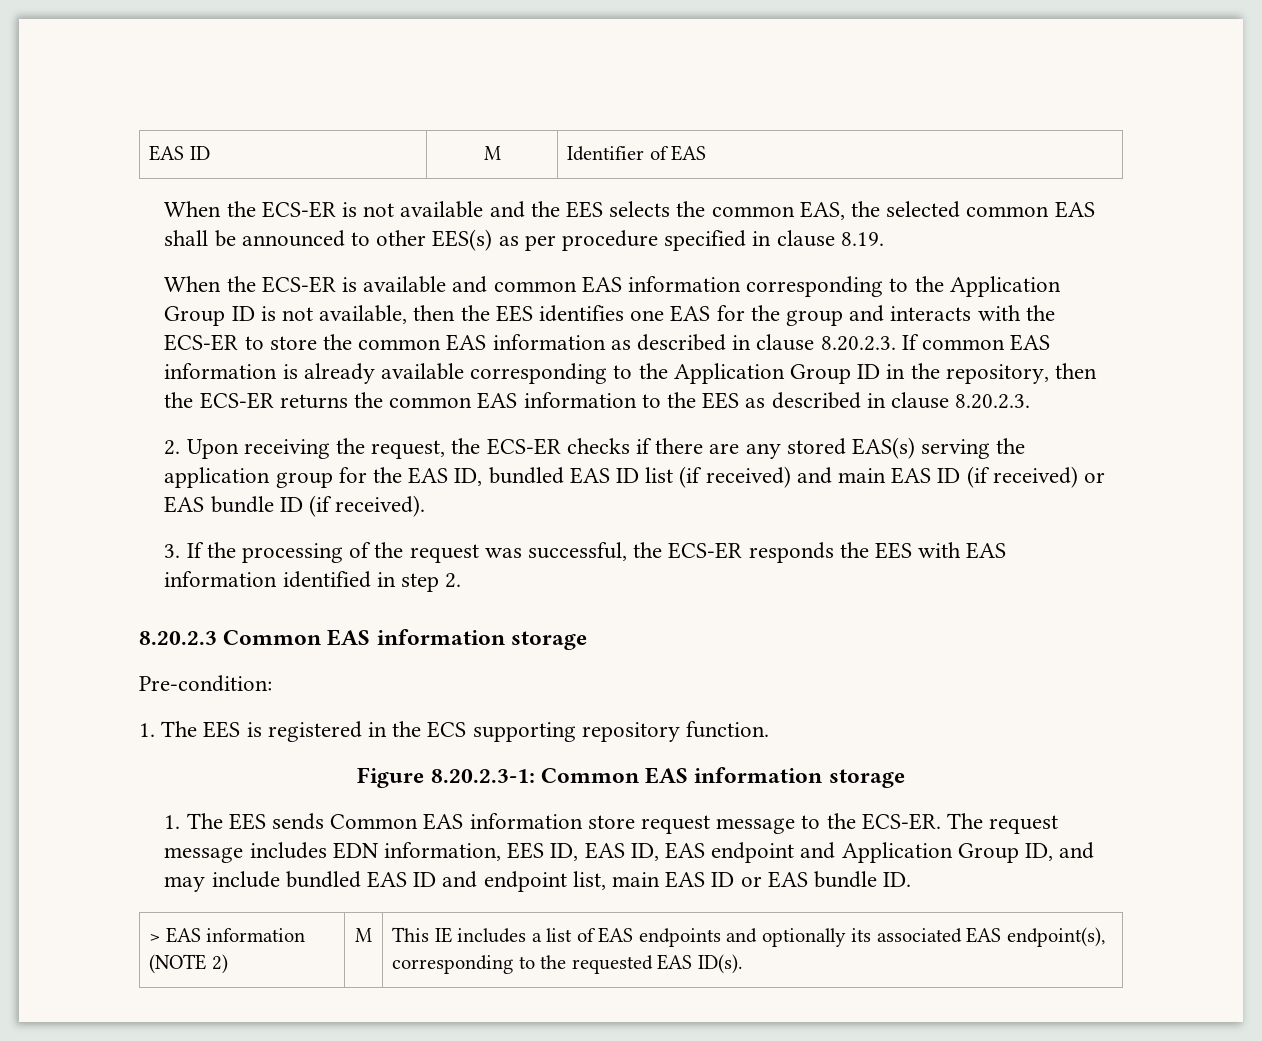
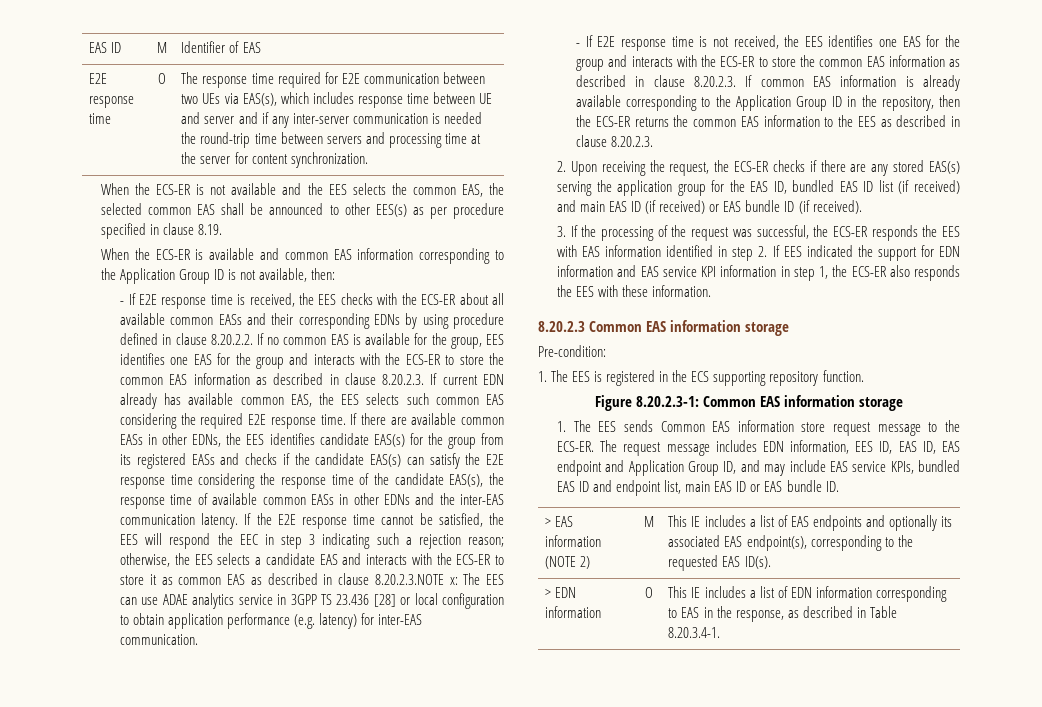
+ E2E response time | O | The response time required for E2E communication between two UEs via EAS(s), which includes response time between UE and server and if any inter-server communication is needed the round-trip time between servers and processing time at the server for content synchronization.
- When the ECS-ER is available and common EAS information corresponding to the Application Group ID is not available, then the EES identifies one EAS for the group and interacts with the ECS-ER to store the common EAS information as described in clause 8.20.2.3. If common EAS information is already available corresponding to the Application Group ID in the repository, then the ECS-ER returns the common EAS information to the EES as described in clause 8.20.2.3.
+ When the ECS-ER is available and common EAS information corresponding to the Application Group ID is not available, then:
+ - If E2E response time is received, the EES checks with the ECS-ER about all available common EASs and their corresponding EDNs by using procedure defined in clause 8.20.2.2. If no common EAS is available for the group, EES identifies one EAS for the group and interacts with the ECS-ER to store the common EAS information as described in clause 8.20.2.3. If current EDN already has available common EAS, the EES selects such common EAS considering the required E2E response time. If there are available common EASs in other EDNs, the EES identifies candidate EAS(s) for the group from its registered EASs and checks if the candidate EAS(s) can satisfy the E2E response time considering the response time of the candidate EAS(s), the response time of available common EASs in other EDNs and the inter-EAS communication latency. If the E2E response time cannot be satisfied, the EES will respond the EEC in step 3 indicating such a rejection reason; otherwise, the EES selects a candidate EAS and interacts with the ECS-ER to store it as common EAS as described in clause 8.20.2.3.NOTE x: The EES can use ADAE analytics service in 3GPP TS 23.436 [28] or local configuration to obtain application performance (e.g. latency) for inter-EAS communication.
+ - If E2E response time is not received, the EES identifies one EAS for the group and interacts with the ECS-ER to store the common EAS information as described in clause 8.20.2.3. If common EAS information is already available corresponding to the Application Group ID in the repository, then the ECS-ER returns the common EAS information to the EES as described in clause 8.20.2.3.
- 3. If the processing of the request was successful, the ECS-ER responds the EES with EAS information identified in step 2.
+ 3. If the processing of the request was successful, the ECS-ER responds the EES with EAS information identified in step 2. If EES indicated the support for EDN information and EAS service KPI information in step 1, the ECS-ER also responds the EES with these information.
- The request message includes EDN information, EES ID, EAS ID, EAS endpoint and Application Group ID, and may include bundled EAS ID and endpoint list, main EAS ID or EAS bundle ID.
+ The request message includes EDN information, EES ID, EAS ID, EAS endpoint and Application Group ID, and may include EAS service KPIs, bundled EAS ID and endpoint list, main EAS ID or EAS bundle ID.
+ > EDN information | O | This IE includes a list of EDN information corresponding to EAS in the response, as described in Table 8.20.3.4-1.

